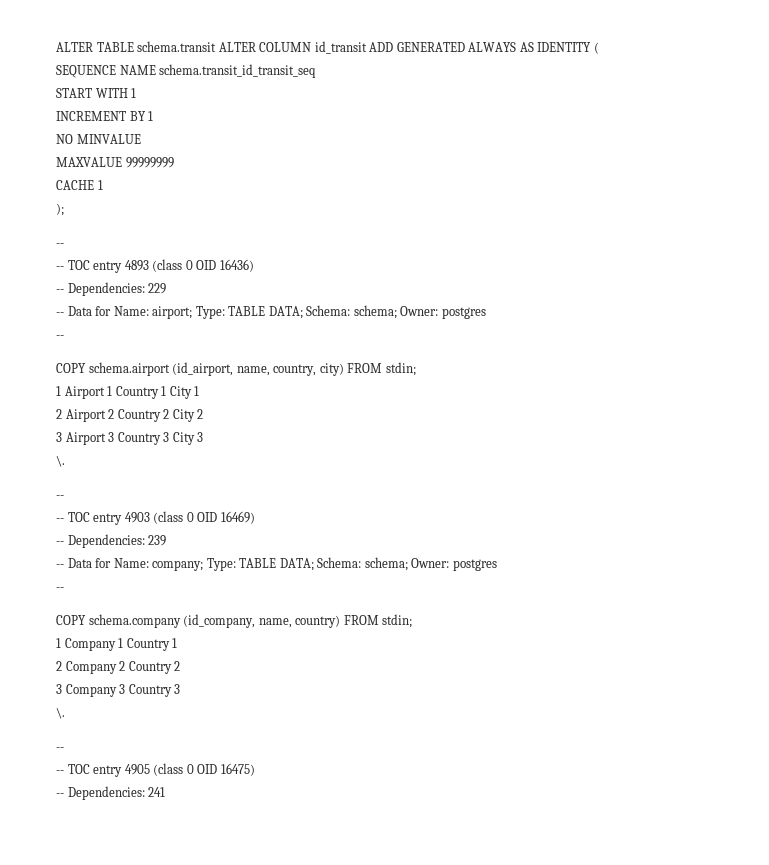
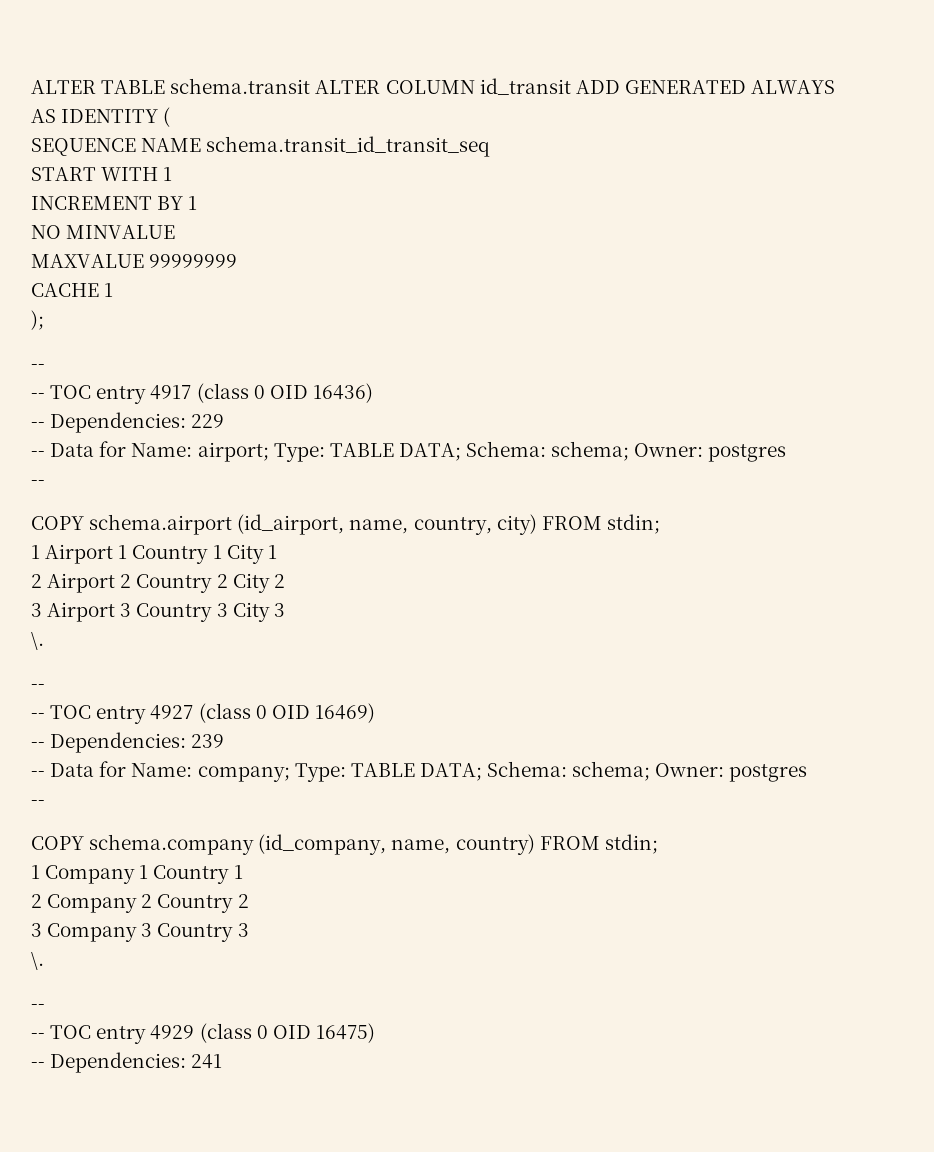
- -- TOC entry 4893 (class 0 OID 16436)
+ -- TOC entry 4917 (class 0 OID 16436)
- -- TOC entry 4903 (class 0 OID 16469)
+ -- TOC entry 4927 (class 0 OID 16469)
- -- TOC entry 4905 (class 0 OID 16475)
+ -- TOC entry 4929 (class 0 OID 16475)

